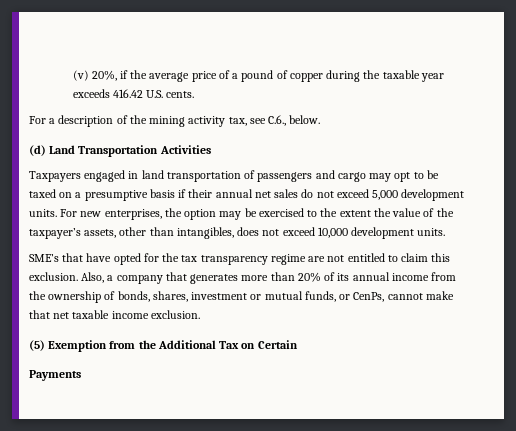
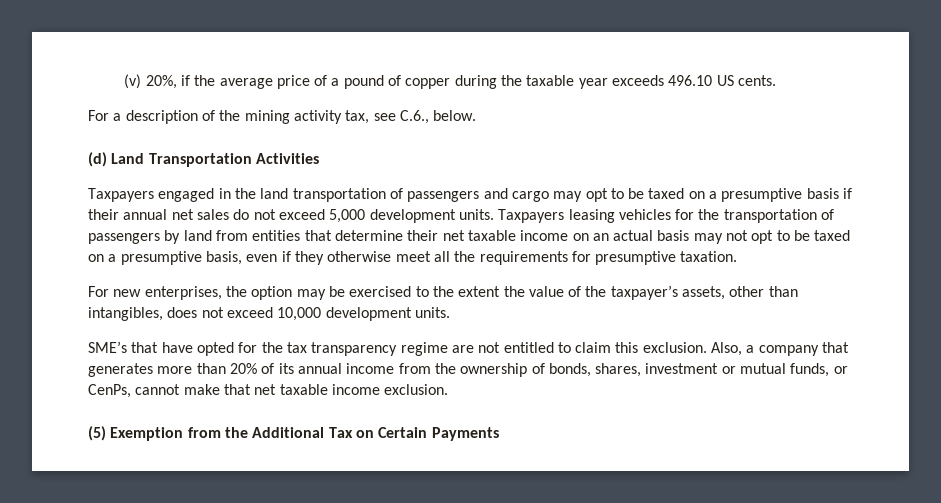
- (v) 20%, if the average price of a pound of copper during the taxable year exceeds 416.42 U.S. cents.
+ (v) 20%, if the average price of a pound of copper during the taxable year exceeds 496.10 US cents.
- Taxpayers engaged in land transportation of passengers and cargo may opt to be taxed on a presumptive basis if their annual net sales do not exceed 5,000 development units. For new enterprises, the option may be exercised to the extent the value of the taxpayer’s assets, other than intangibles, does not exceed 10,000 development units.
+ Taxpayers engaged in the land transportation of passengers and cargo may opt to be taxed on a presumptive basis if their annual net sales do not exceed 5,000 development units. Taxpayers leasing vehicles for the transportation of passengers by land from entities that determine their net taxable income on an actual basis may not opt to be taxed on a presumptive basis, even if they otherwise meet all the requirements for presumptive taxation.
+ For new enterprises, the option may be exercised to the extent the value of the taxpayer’s assets, other than intangibles, does not exceed 10,000 development units.
- (5) Exemption from the Additional Tax on Certain
- Payments
+ (5) Exemption from the Additional Tax on Certain Payments

